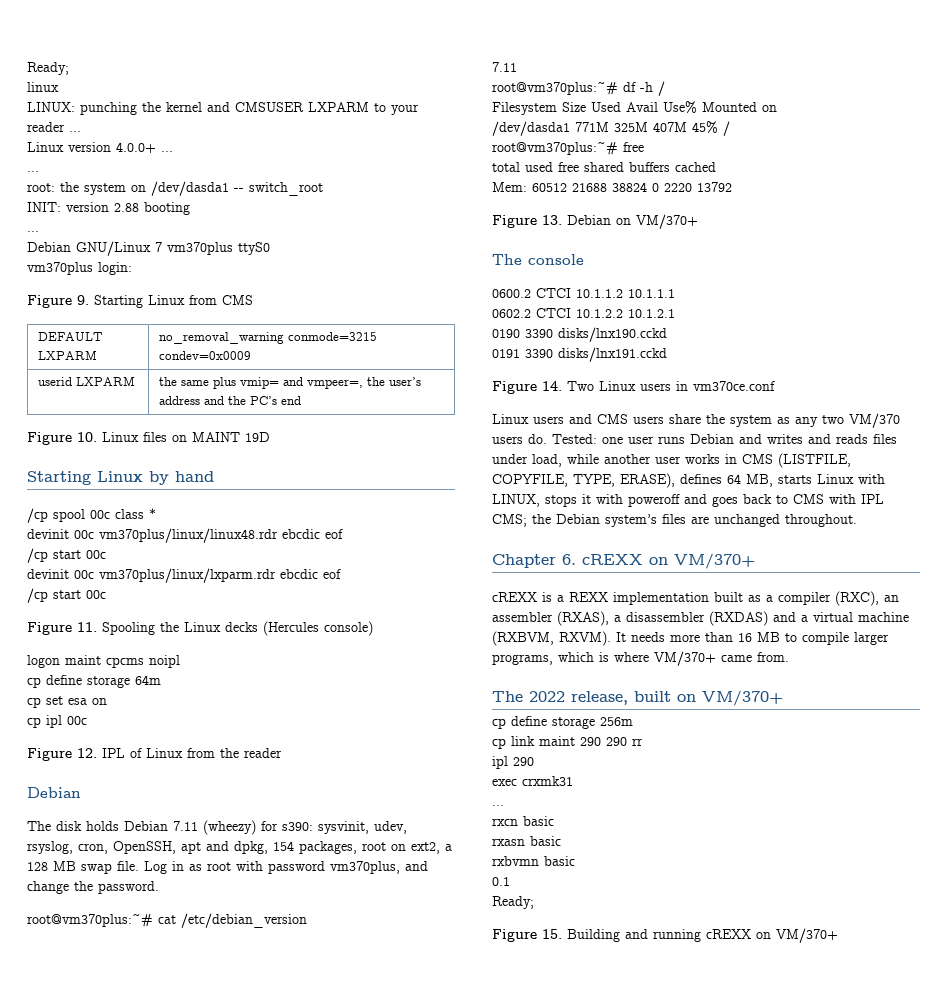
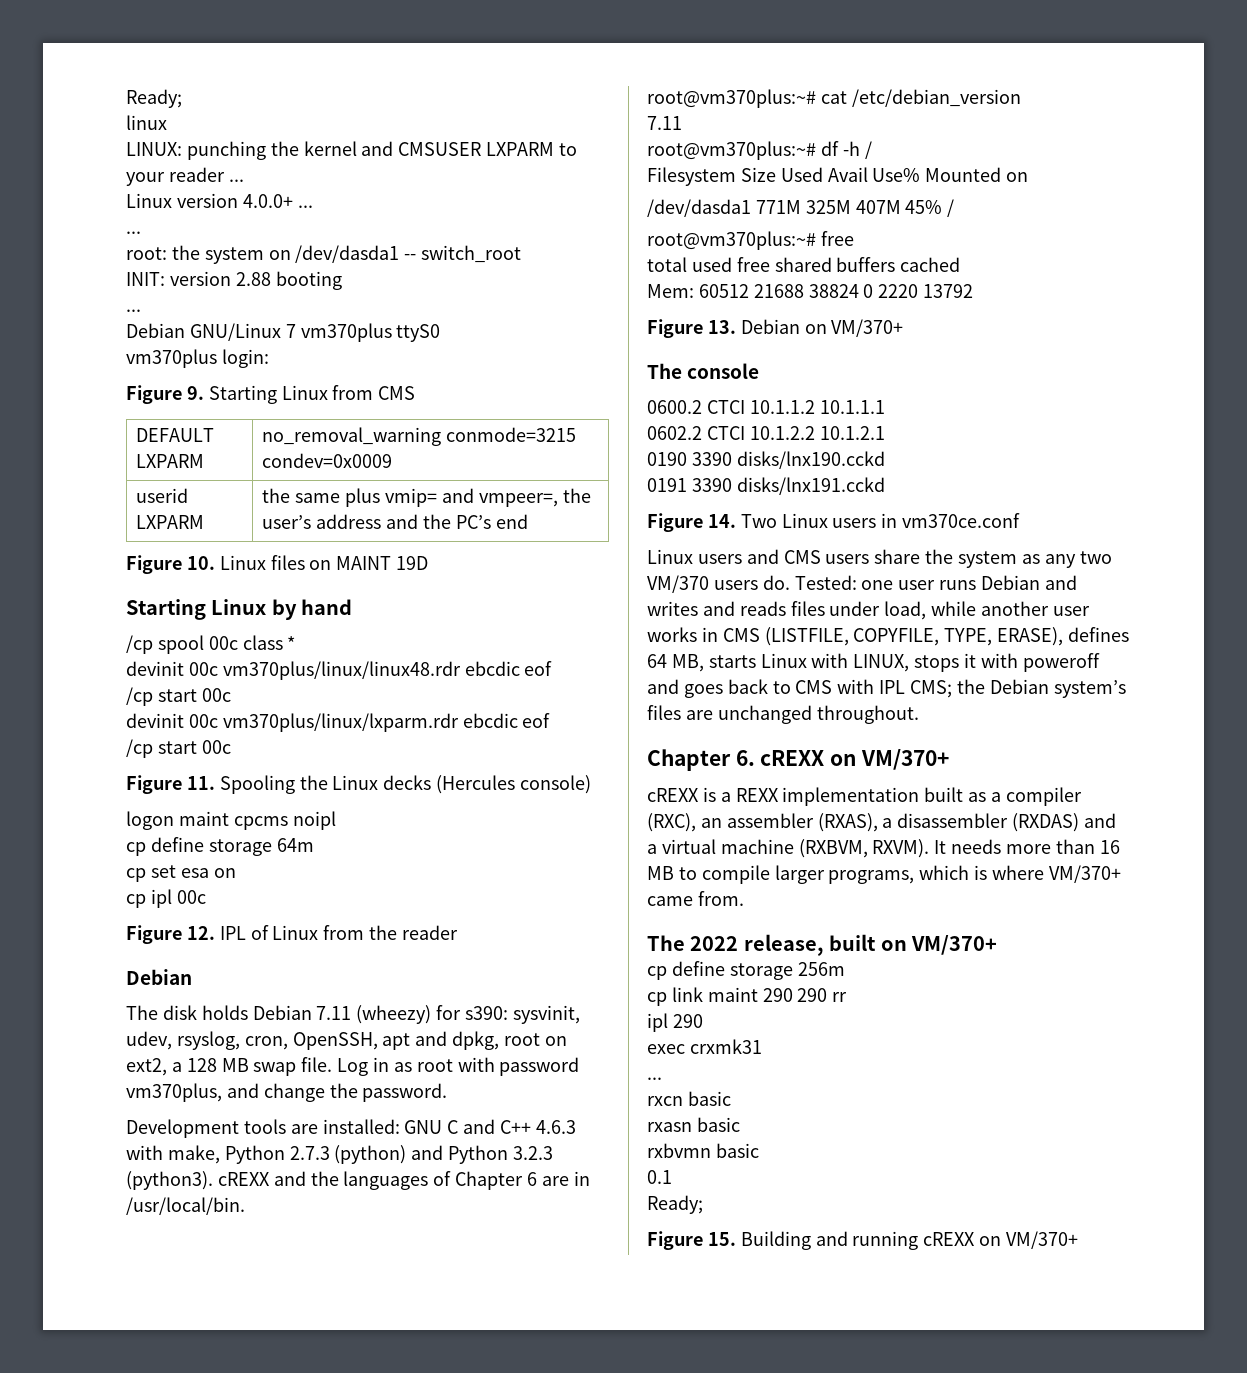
- The disk holds Debian 7.11 (wheezy) for s390: sysvinit, udev, rsyslog, cron, OpenSSH, apt and dpkg, 154 packages, root on ext2, a 128 MB swap file.
+ The disk holds Debian 7.11 (wheezy) for s390: sysvinit, udev, rsyslog, cron, OpenSSH, apt and dpkg, root on ext2, a 128 MB swap file.
+ Development tools are installed: GNU C and C++ 4.6.3 with make, Python 2.7.3 (python) and Python 3.2.3 (python3). cREXX and the languages of Chapter 6 are in /usr/local/bin.

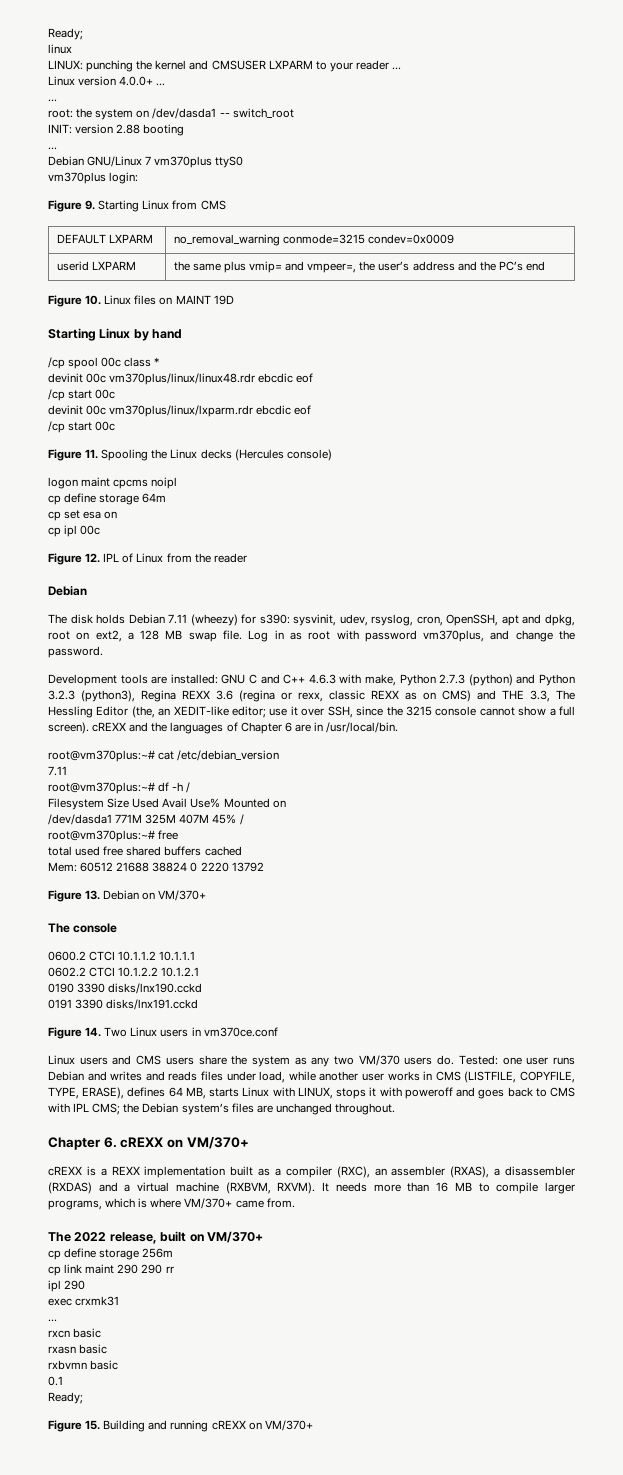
- Development tools are installed: GNU C and C++ 4.6.3 with make, Python 2.7.3 (python) and Python 3.2.3 (python3). cREXX and the languages of Chapter 6 are in /usr/local/bin.
+ Development tools are installed: GNU C and C++ 4.6.3 with make, Python 2.7.3 (python) and Python 3.2.3 (python3), Regina REXX 3.6 (regina or rexx, classic REXX as on CMS) and THE 3.3, The Hessling Editor (the, an XEDIT-like editor; use it over SSH, since the 3215 console cannot show a full screen). cREXX and the languages of Chapter 6 are in /usr/local/bin.

